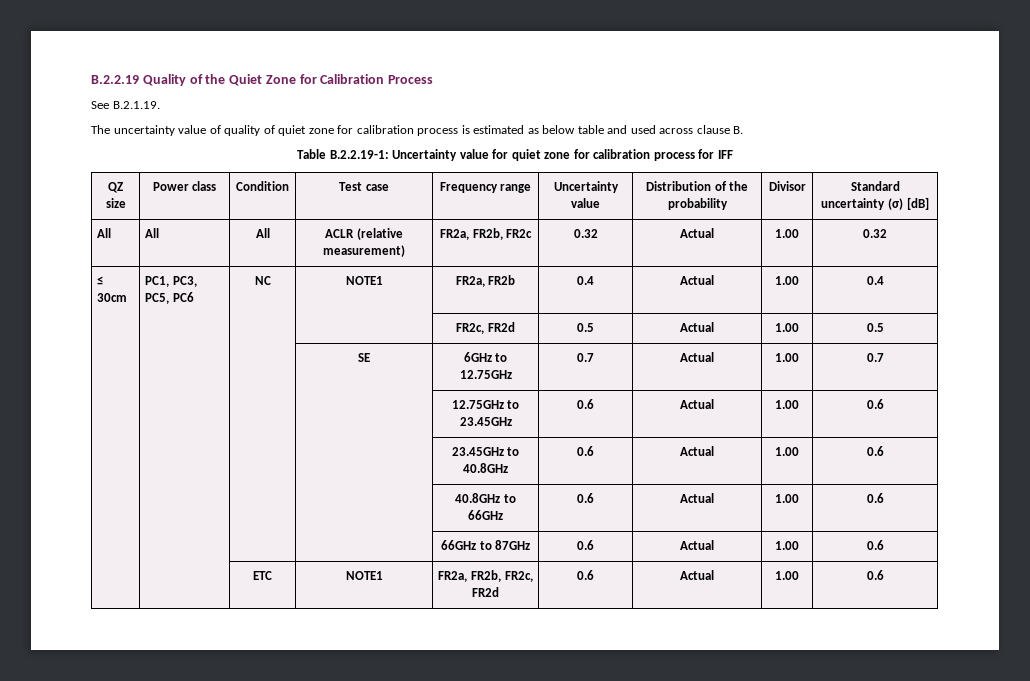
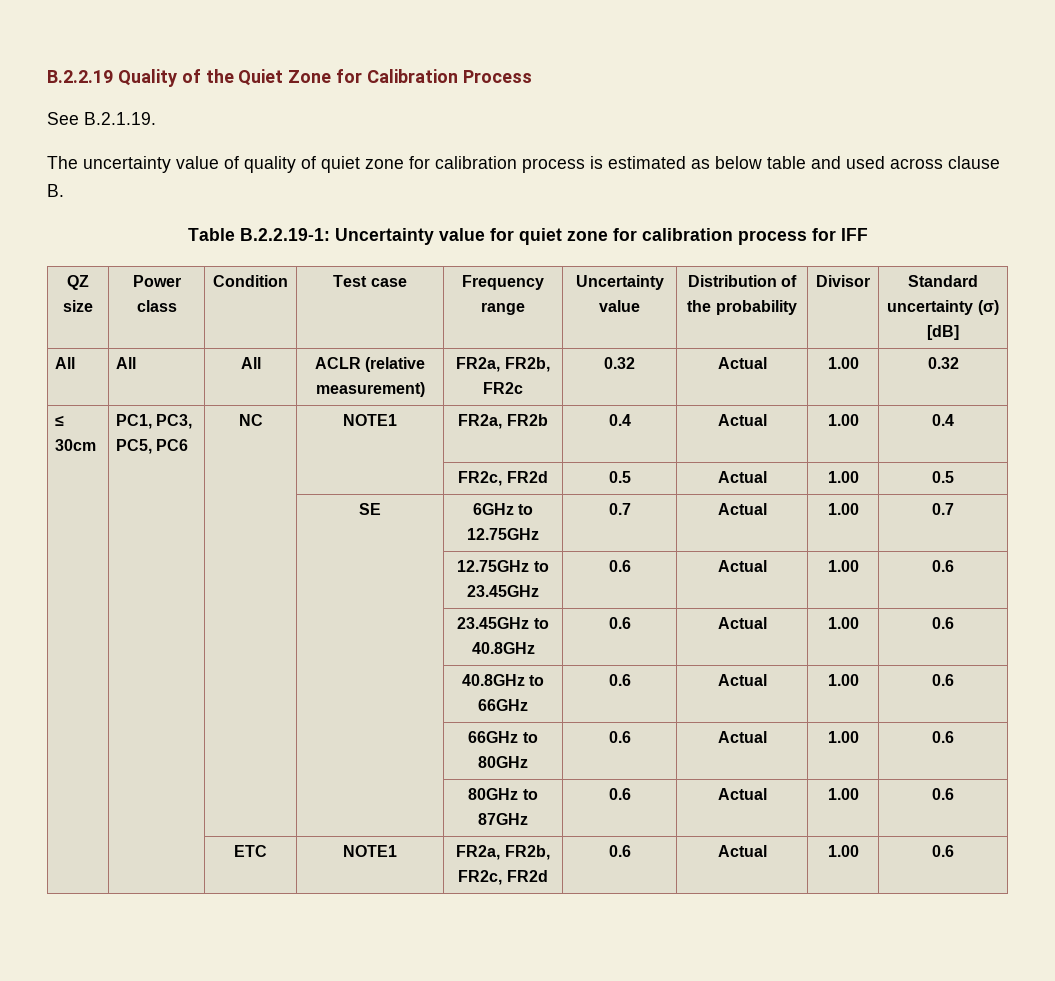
- | | | | 66GHz to 87GHz | 0.6 | Actual | 1.00 | 0.6
+ | | | | 66GHz to 80GHz | 0.6 | Actual | 1.00 | 0.6
+ | | | | 80GHz to 87GHz | 0.6 | Actual | 1.00 | 0.6

